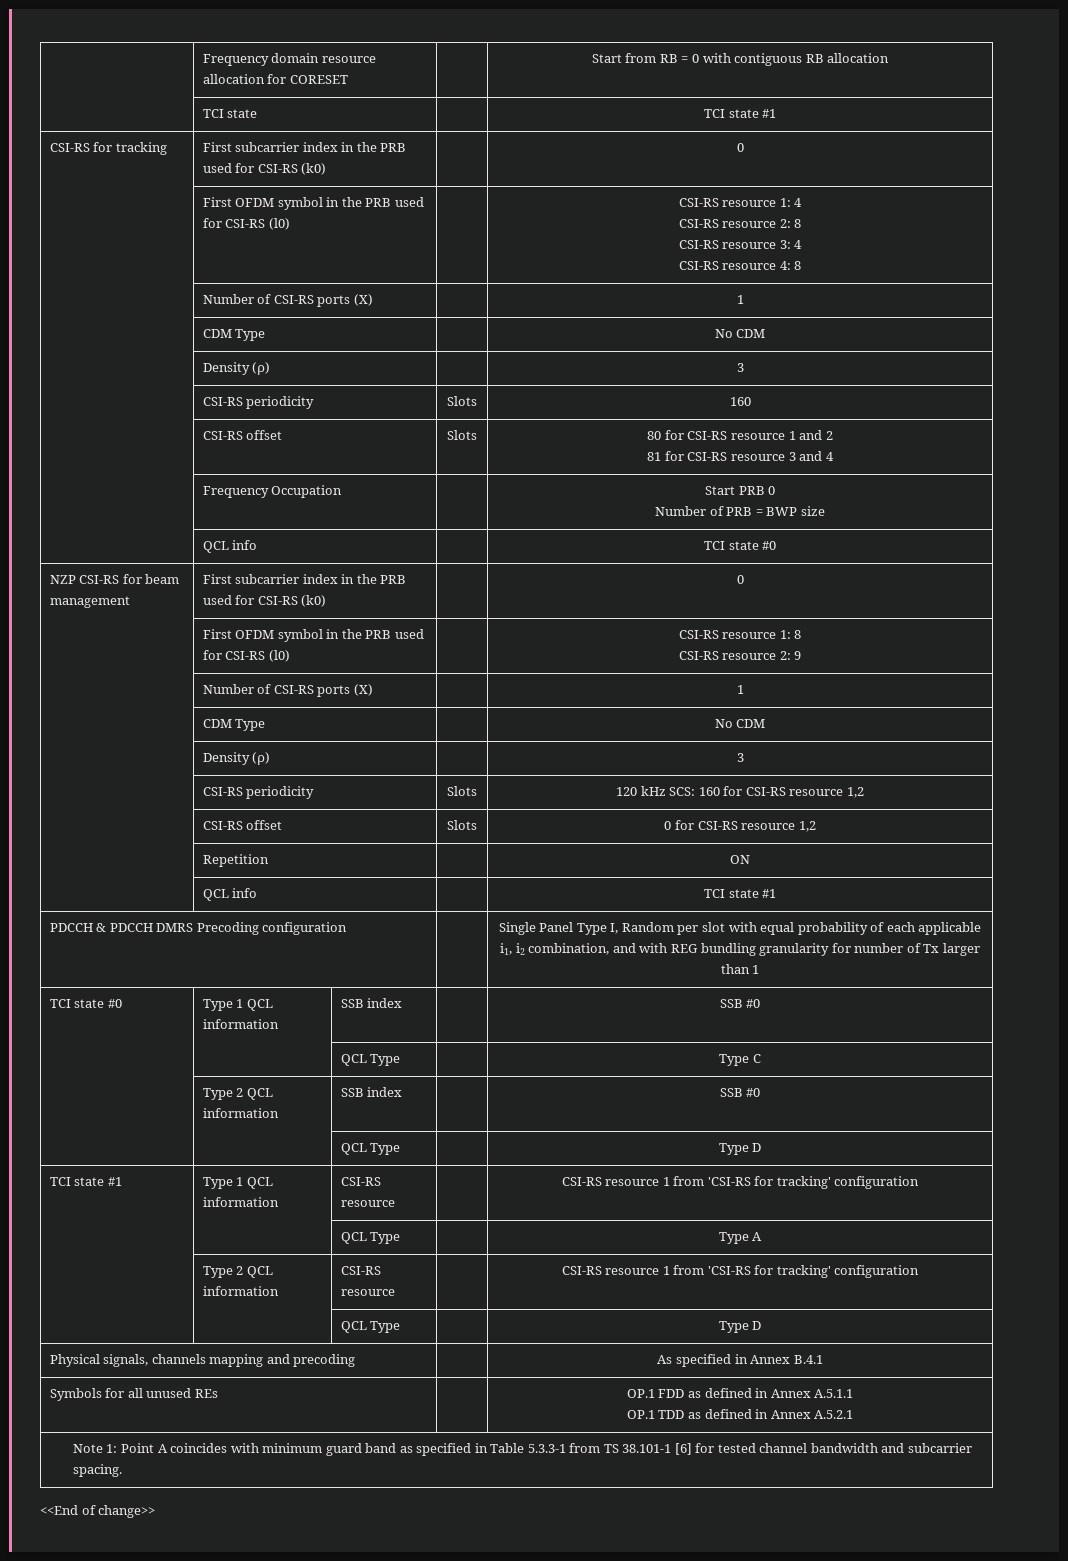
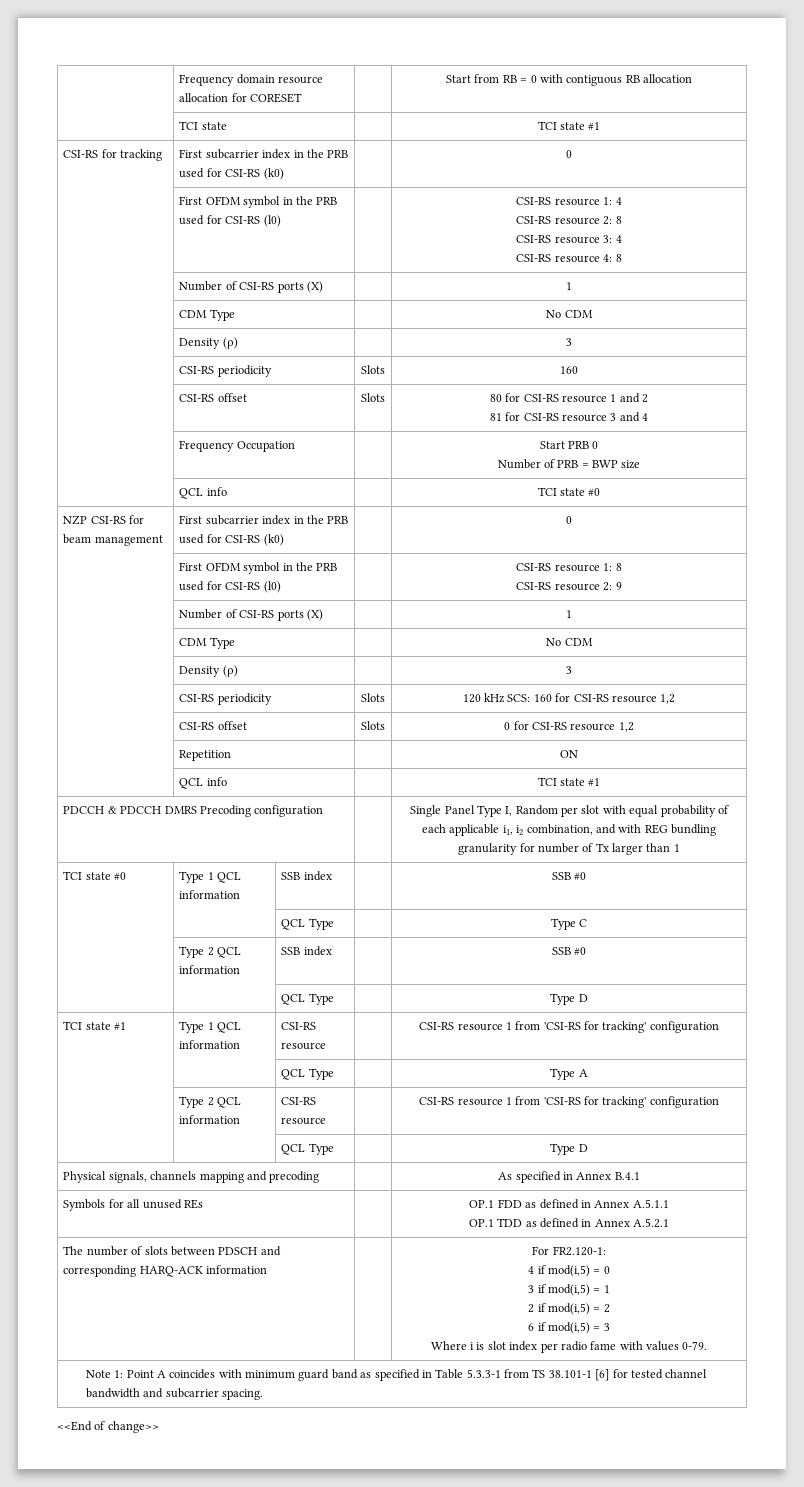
+ The number of slots between PDSCH and corresponding HARQ-ACK information | | For FR2.120-1:
+ 4 if mod(i,5) = 0
+ 3 if mod(i,5) = 1
+ 2 if mod(i,5) = 2
+ 6 if mod(i,5) = 3
+ Where i is slot index per radio fame with values 0-79.

